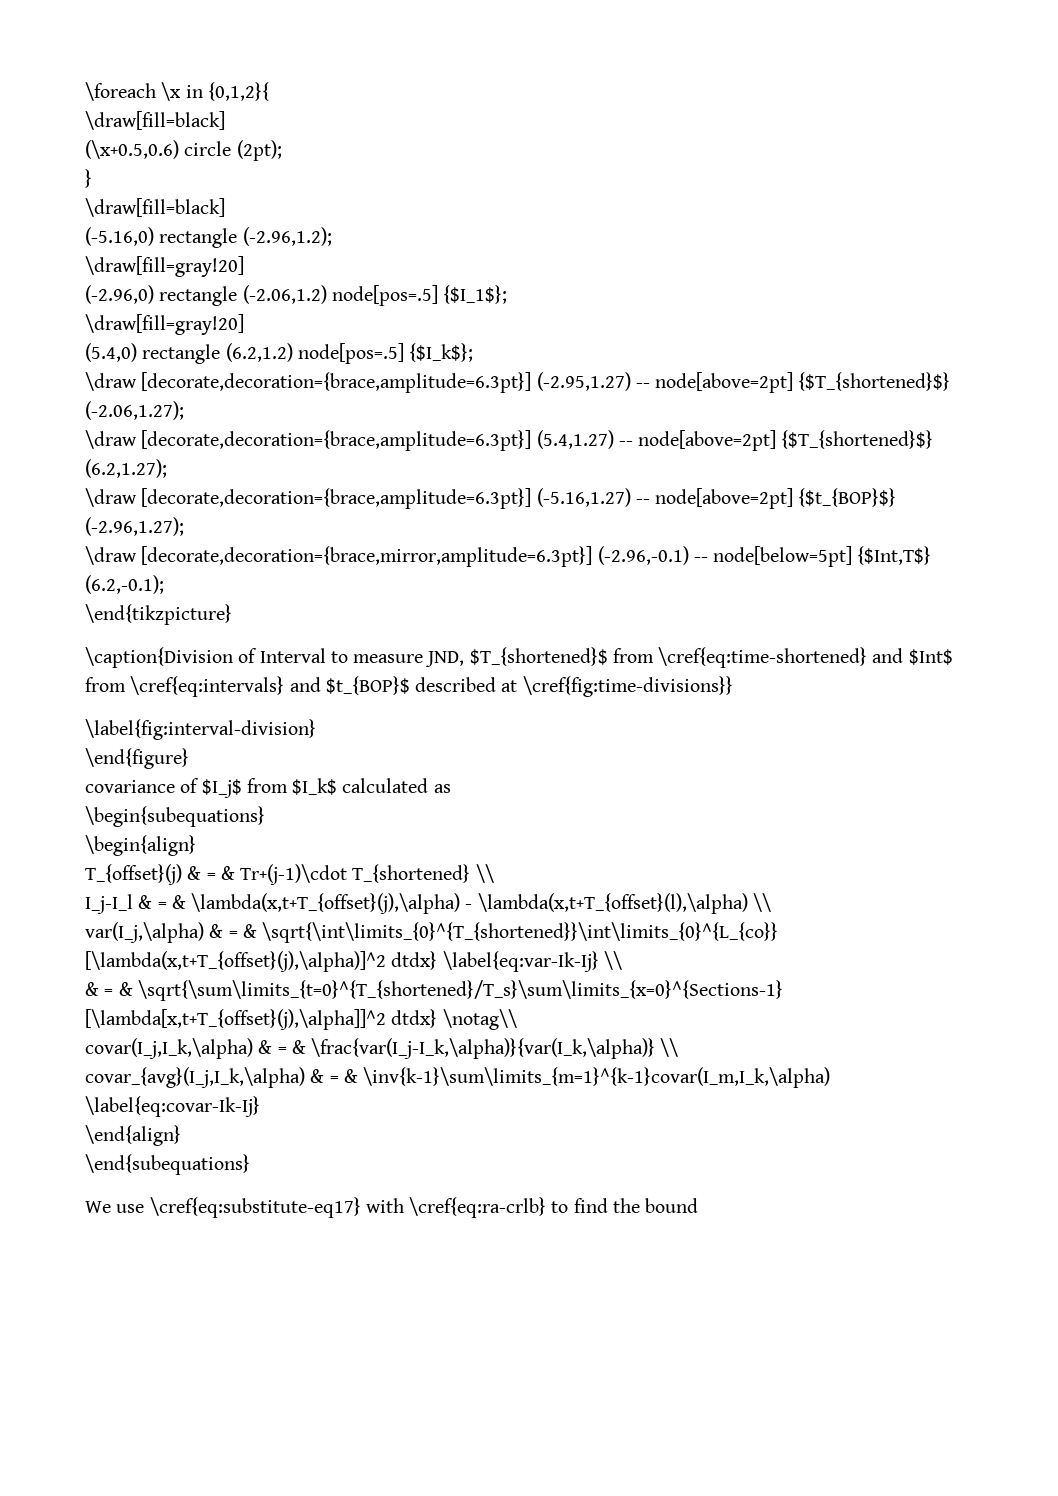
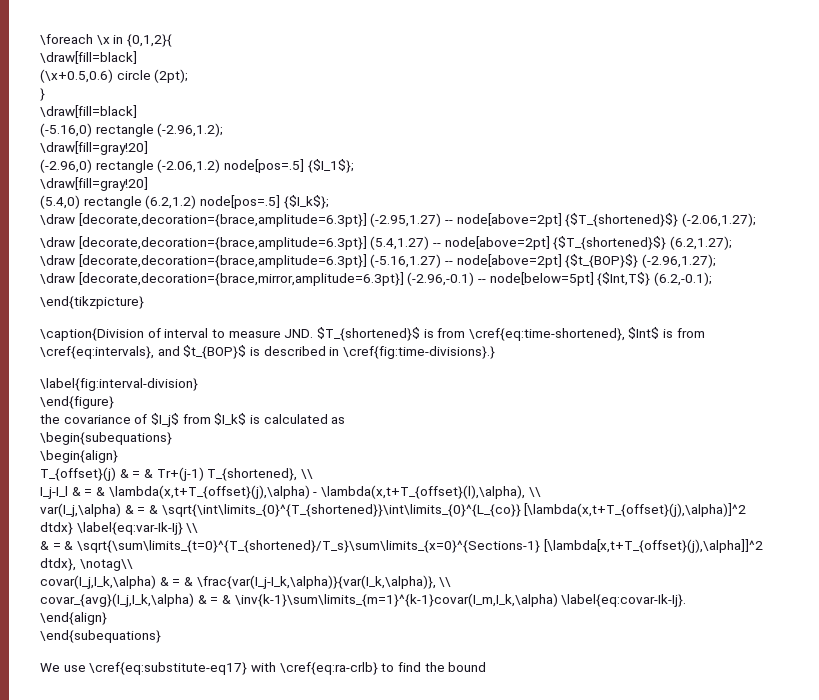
- \caption{Division of Interval to measure JND, $T_{shortened}$ from \cref{eq:time-shortened} and $Int$ from \cref{eq:intervals} and $t_{BOP}$ described at \cref{fig:time-divisions}}
+ \caption{Division of interval to measure JND. $T_{shortened}$ is from \cref{eq:time-shortened}, $Int$ is from \cref{eq:intervals}, and $t_{BOP}$ is described in \cref{fig:time-divisions}.}
- covariance of $I_j$ from $I_k$ calculated as
+ the covariance of $I_j$ from $I_k$ is calculated as
- T_{offset}(j) & = & Tr+(j-1)\cdot T_{shortened} \\
+ T_{offset}(j) & = & Tr+(j-1) T_{shortened}, \\
- I_j-I_l & = & \lambda(x,t+T_{offset}(j),\alpha) - \lambda(x,t+T_{offset}(l),\alpha) \\
+ I_j-I_l & = & \lambda(x,t+T_{offset}(j),\alpha) - \lambda(x,t+T_{offset}(l),\alpha), \\
- & = & \sqrt{\sum\limits_{t=0}^{T_{shortened}/T_s}\sum\limits_{x=0}^{Sections-1} [\lambda[x,t+T_{offset}(j),\alpha]]^2 dtdx} \notag\\
+ & = & \sqrt{\sum\limits_{t=0}^{T_{shortened}/T_s}\sum\limits_{x=0}^{Sections-1} [\lambda[x,t+T_{offset}(j),\alpha]]^2 dtdx}, \notag\\
- covar(I_j,I_k,\alpha) & = & \frac{var(I_j-I_k,\alpha)}{var(I_k,\alpha)} \\
+ covar(I_j,I_k,\alpha) & = & \frac{var(I_j-I_k,\alpha)}{var(I_k,\alpha)}, \\
- covar_{avg}(I_j,I_k,\alpha) & = & \inv{k-1}\sum\limits_{m=1}^{k-1}covar(I_m,I_k,\alpha) \label{eq:covar-Ik-Ij}
+ covar_{avg}(I_j,I_k,\alpha) & = & \inv{k-1}\sum\limits_{m=1}^{k-1}covar(I_m,I_k,\alpha) \label{eq:covar-Ik-Ij}.

